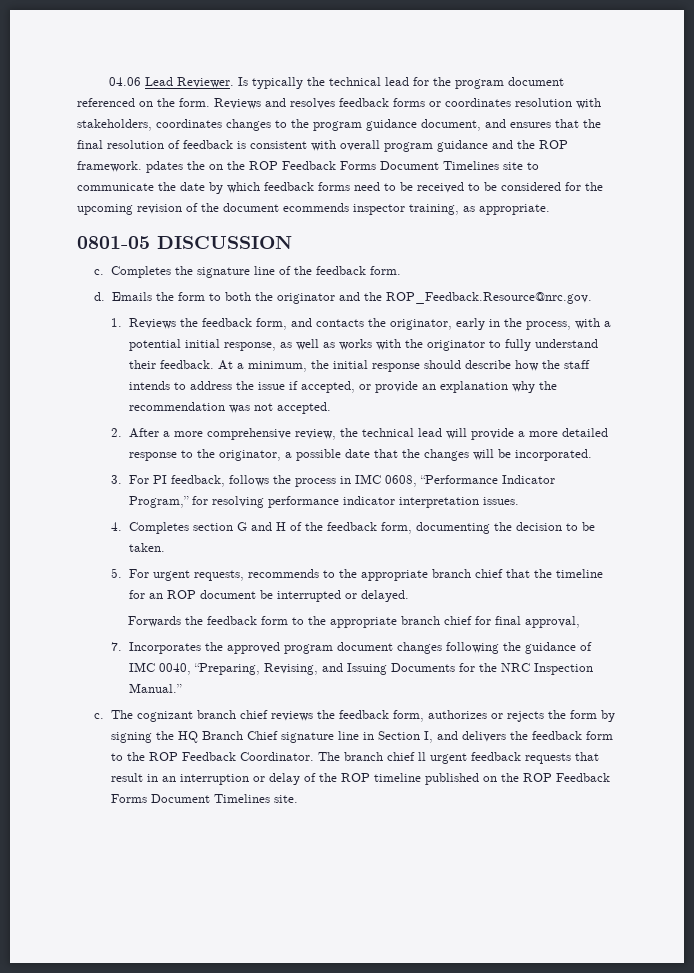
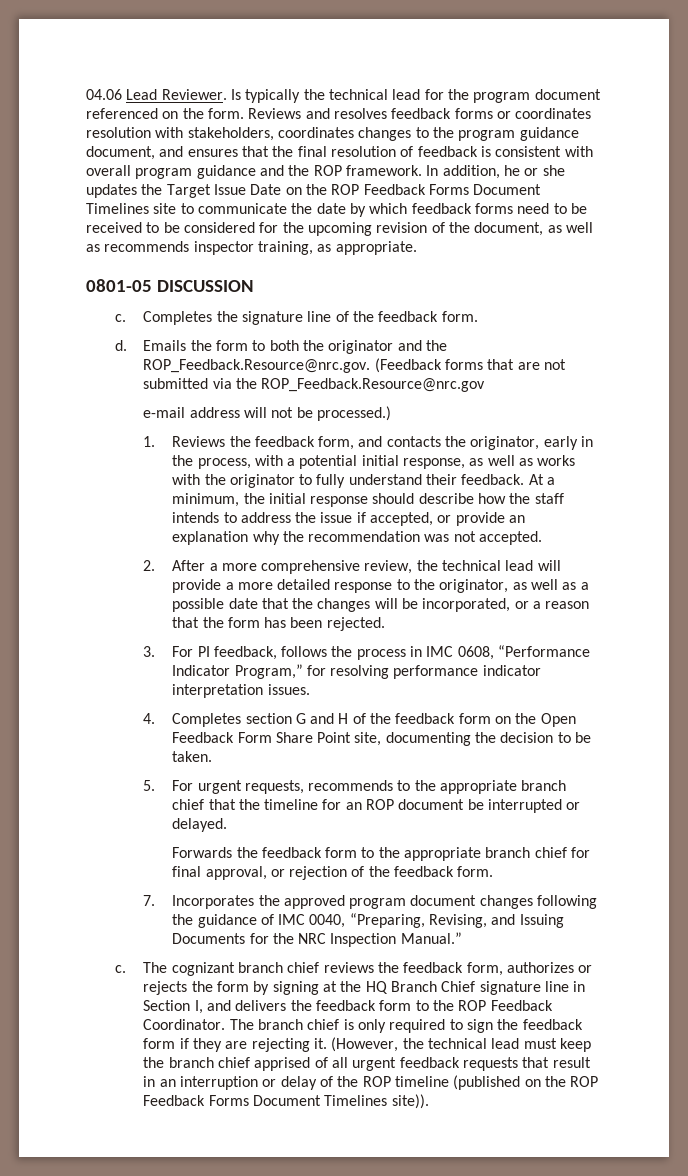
- Reviews and resolves feedback forms or coordinates resolution with stakeholders, coordinates changes to the program guidance document, and ensures that the final resolution of feedback is consistent with overall program guidance and the ROP framework. pdates the on the ROP Feedback Forms Document Timelines site to communicate the date by which feedback forms need to be received to be considered for the upcoming revision of the document ecommends inspector training, as appropriate.
+ Reviews and resolves feedback forms or coordinates resolution with stakeholders, coordinates changes to the program guidance document, and ensures that the final resolution of feedback is consistent with overall program guidance and the ROP framework. In addition, he or she updates the Target Issue Date on the ROP Feedback Forms Document Timelines site to communicate the date by which feedback forms need to be received to be considered for the upcoming revision of the document, as well as recommends inspector training, as appropriate.
- Emails the form to both the originator and the ROP_Feedback.Resource@nrc.gov.
+ Emails the form to both the originator and the ROP_Feedback.Resource@nrc.gov. (Feedback forms that are not submitted via the ROP_Feedback.Resource@nrc.gov
+ e-mail address will not be processed.)
- 2. After a more comprehensive review, the technical lead will provide a more detailed response to the originator, a possible date that the changes will be incorporated.
+ 2. After a more comprehensive review, the technical lead will provide a more detailed response to the originator, as well as a possible date that the changes will be incorporated, or a reason that the form has been rejected.
- 4. Completes section G and H of the feedback form, documenting the decision to be taken.
+ 4. Completes section G and H of the feedback form on the Open Feedback Form Share Point site, documenting the decision to be taken.
- Forwards the feedback form to the appropriate branch chief for final approval,
+ Forwards the feedback form to the appropriate branch chief for final approval, or rejection of the feedback form.
- The cognizant branch chief reviews the feedback form, authorizes or rejects the form by signing the HQ Branch Chief signature line in Section I, and delivers the feedback form to the ROP Feedback Coordinator.
+ The cognizant branch chief reviews the feedback form, authorizes or rejects the form by signing at the HQ Branch Chief signature line in Section I, and delivers the feedback form to the ROP Feedback Coordinator.
- The branch chief ll urgent feedback requests that result in an interruption or delay of the ROP timeline published on the ROP Feedback Forms Document Timelines site.
+ The branch chief is only required to sign the feedback form if they are rejecting it. (However, the technical lead must keep the branch chief apprised of all urgent feedback requests that result in an interruption or delay of the ROP timeline (published on the ROP Feedback Forms Document Timelines site)).

